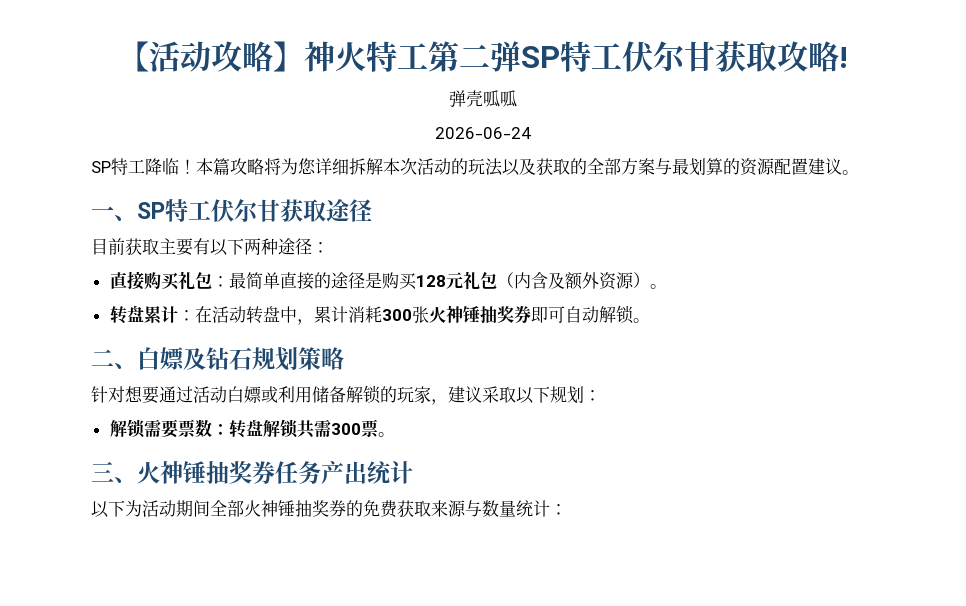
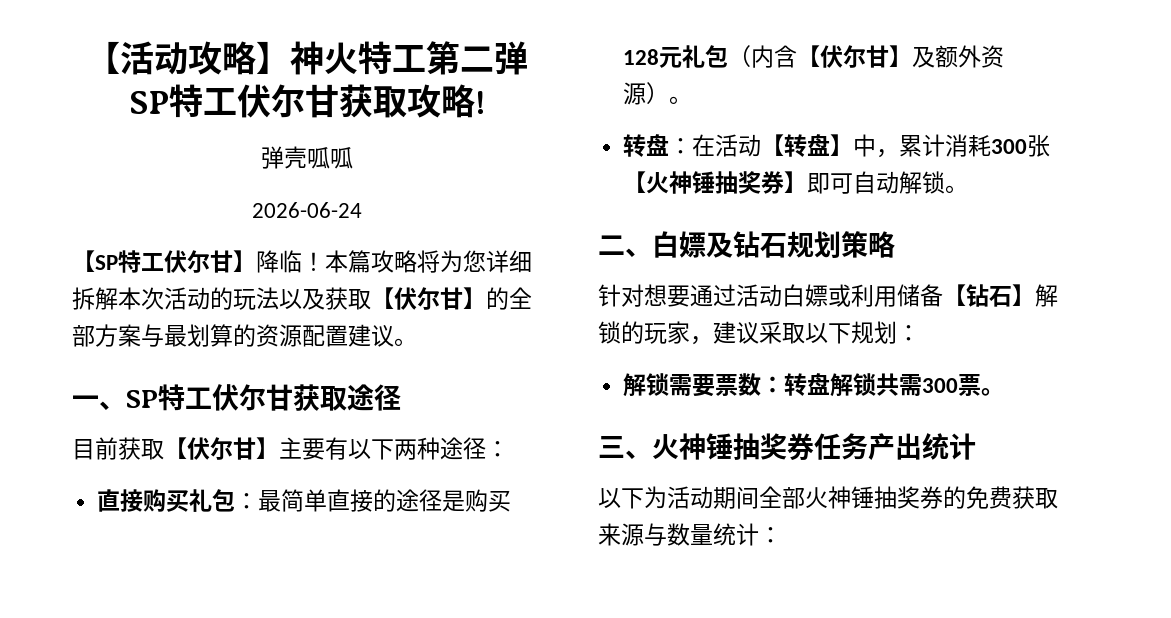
- SP特工降临！
+ 【SP特工伏尔甘】降临！
- 本篇攻略将为您详细拆解本次活动的玩法以及获取的全部方案与最划算的资源配置建议。
+ 本篇攻略将为您详细拆解本次活动的玩法以及获取【伏尔甘】的全部方案与最划算的资源配置建议。
- 目前获取主要有以下两种途径：
+ 目前获取【伏尔甘】主要有以下两种途径：
- 直接购买礼包：最简单直接的途径是购买128元礼包（内含及额外资源）。
+ 直接购买礼包：最简单直接的途径是购买128元礼包（内含【伏尔甘】及额外资源）。
- 转盘累计：在活动转盘中，累计消耗300张火神锤抽奖券即可自动解锁。
+ 转盘：在活动【转盘】中，累计消耗300张【火神锤抽奖券】即可自动解锁。
- 针对想要通过活动白嫖或利用储备解锁的玩家，建议采取以下规划：
+ 针对想要通过活动白嫖或利用储备【钻石】解锁的玩家，建议采取以下规划：

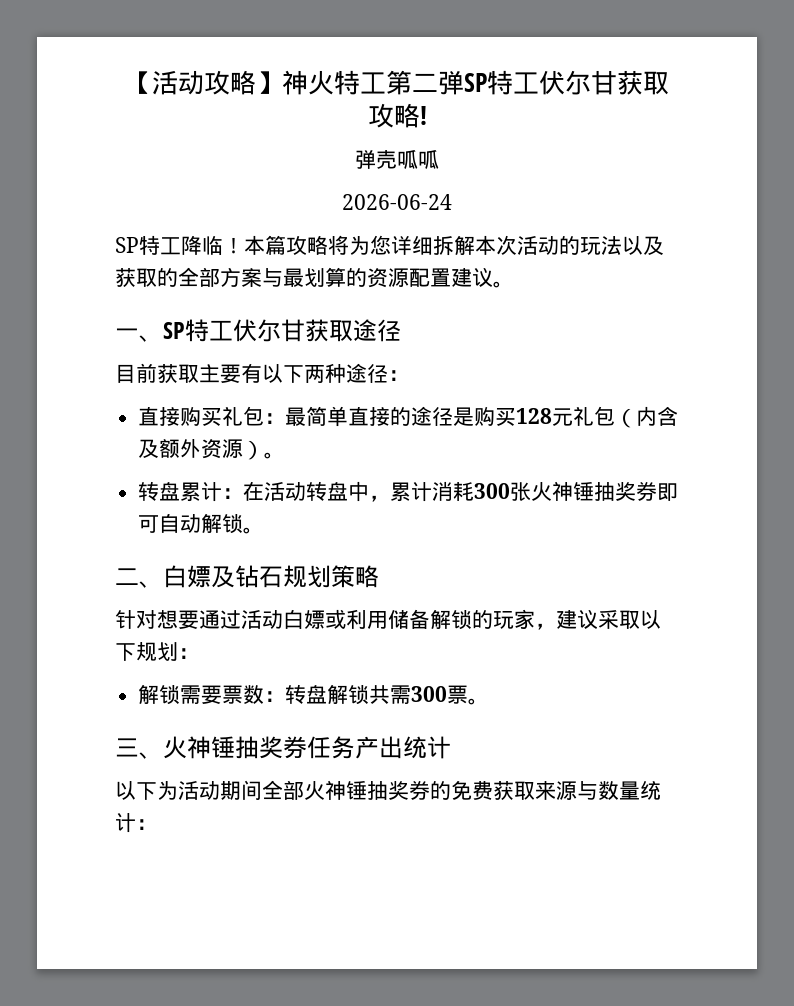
- 【SP特工伏尔甘】降临！
+ SP特工降临！
- 本篇攻略将为您详细拆解本次活动的玩法以及获取【伏尔甘】的全部方案与最划算的资源配置建议。
+ 本篇攻略将为您详细拆解本次活动的玩法以及获取的全部方案与最划算的资源配置建议。
- 目前获取【伏尔甘】主要有以下两种途径：
+ 目前获取主要有以下两种途径：
- 直接购买礼包：最简单直接的途径是购买128元礼包（内含【伏尔甘】及额外资源）。
+ 直接购买礼包：最简单直接的途径是购买128元礼包（内含及额外资源）。
- 转盘：在活动【转盘】中，累计消耗300张【火神锤抽奖券】即可自动解锁。
+ 转盘累计：在活动转盘中，累计消耗300张火神锤抽奖券即可自动解锁。
- 针对想要通过活动白嫖或利用储备【钻石】解锁的玩家，建议采取以下规划：
+ 针对想要通过活动白嫖或利用储备解锁的玩家，建议采取以下规划：

